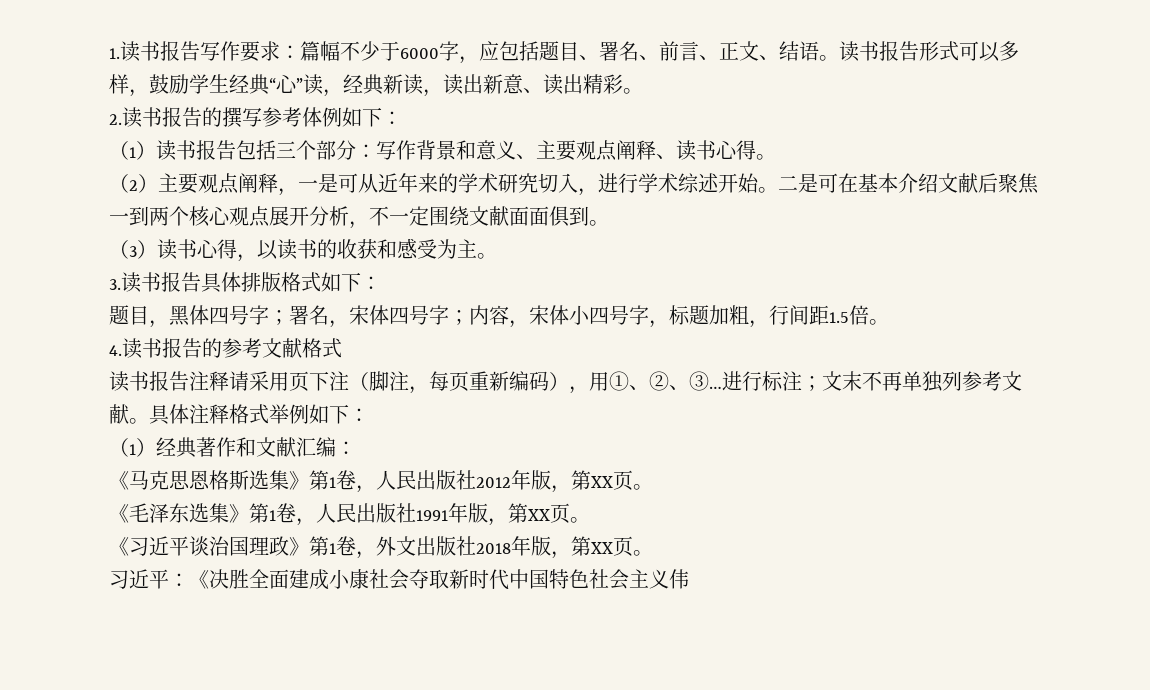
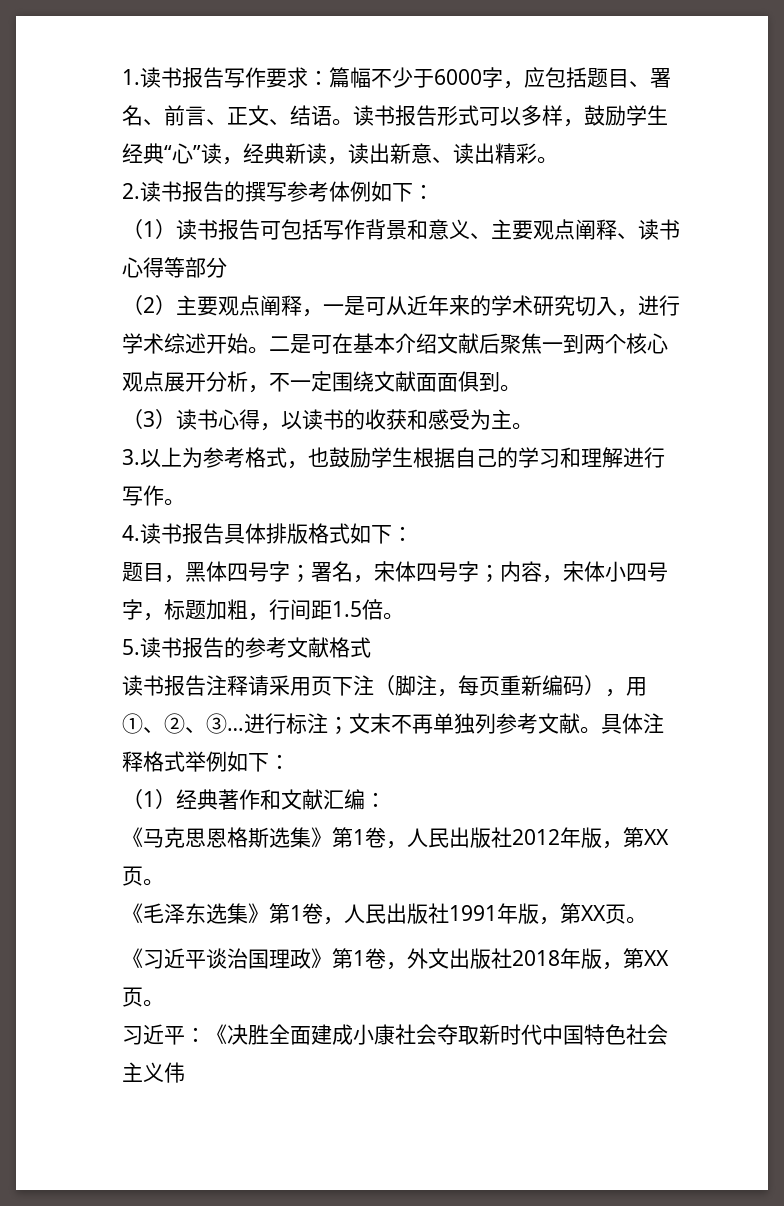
- （1）读书报告包括三个部分：写作背景和意义、主要观点阐释、读书心得。
+ （1）读书报告可包括写作背景和意义、主要观点阐释、读书心得等部分
- 3.读书报告具体排版格式如下：
+ 3.以上为参考格式，也鼓励学生根据自己的学习和理解进行写作。
+ 4.读书报告具体排版格式如下：
- 4.读书报告的参考文献格式
+ 5.读书报告的参考文献格式

